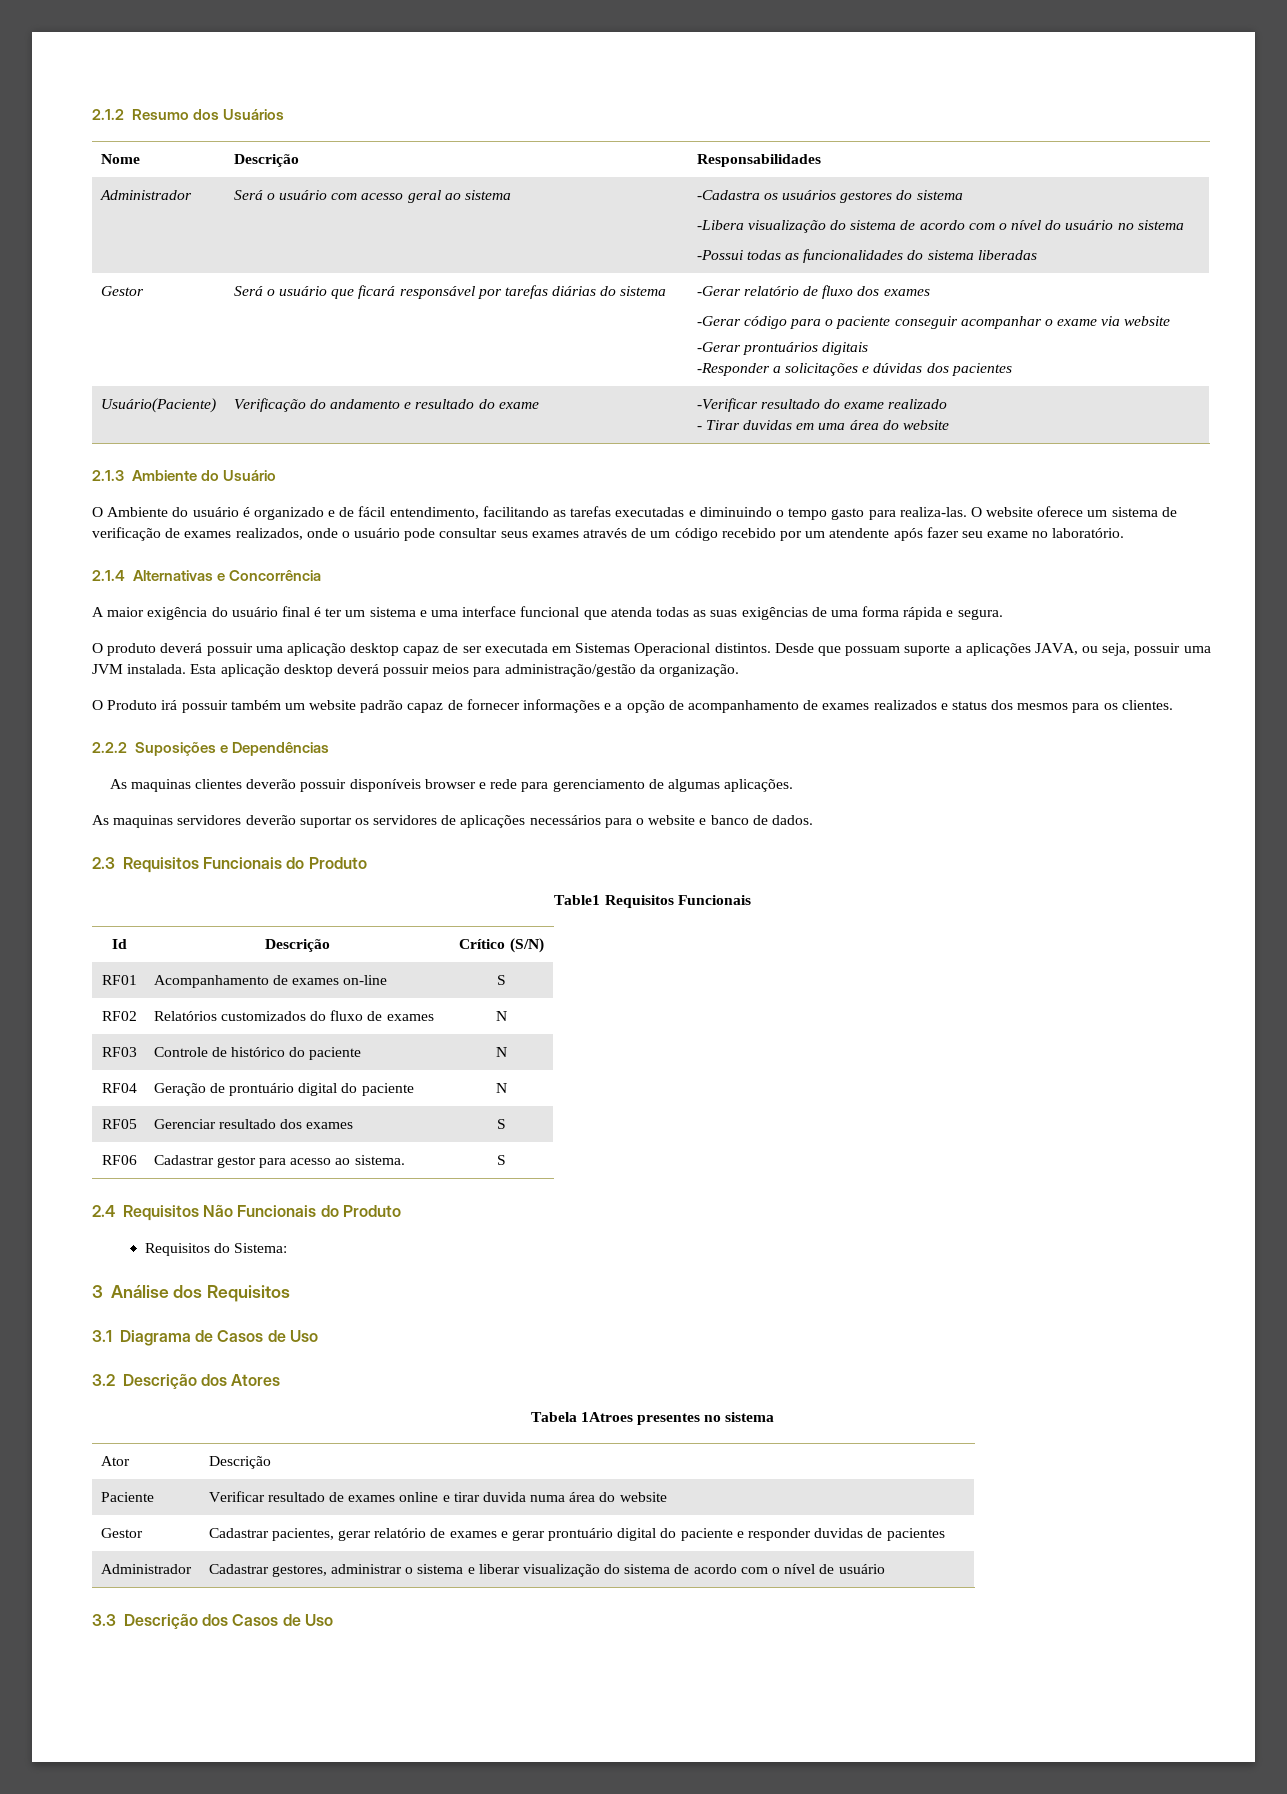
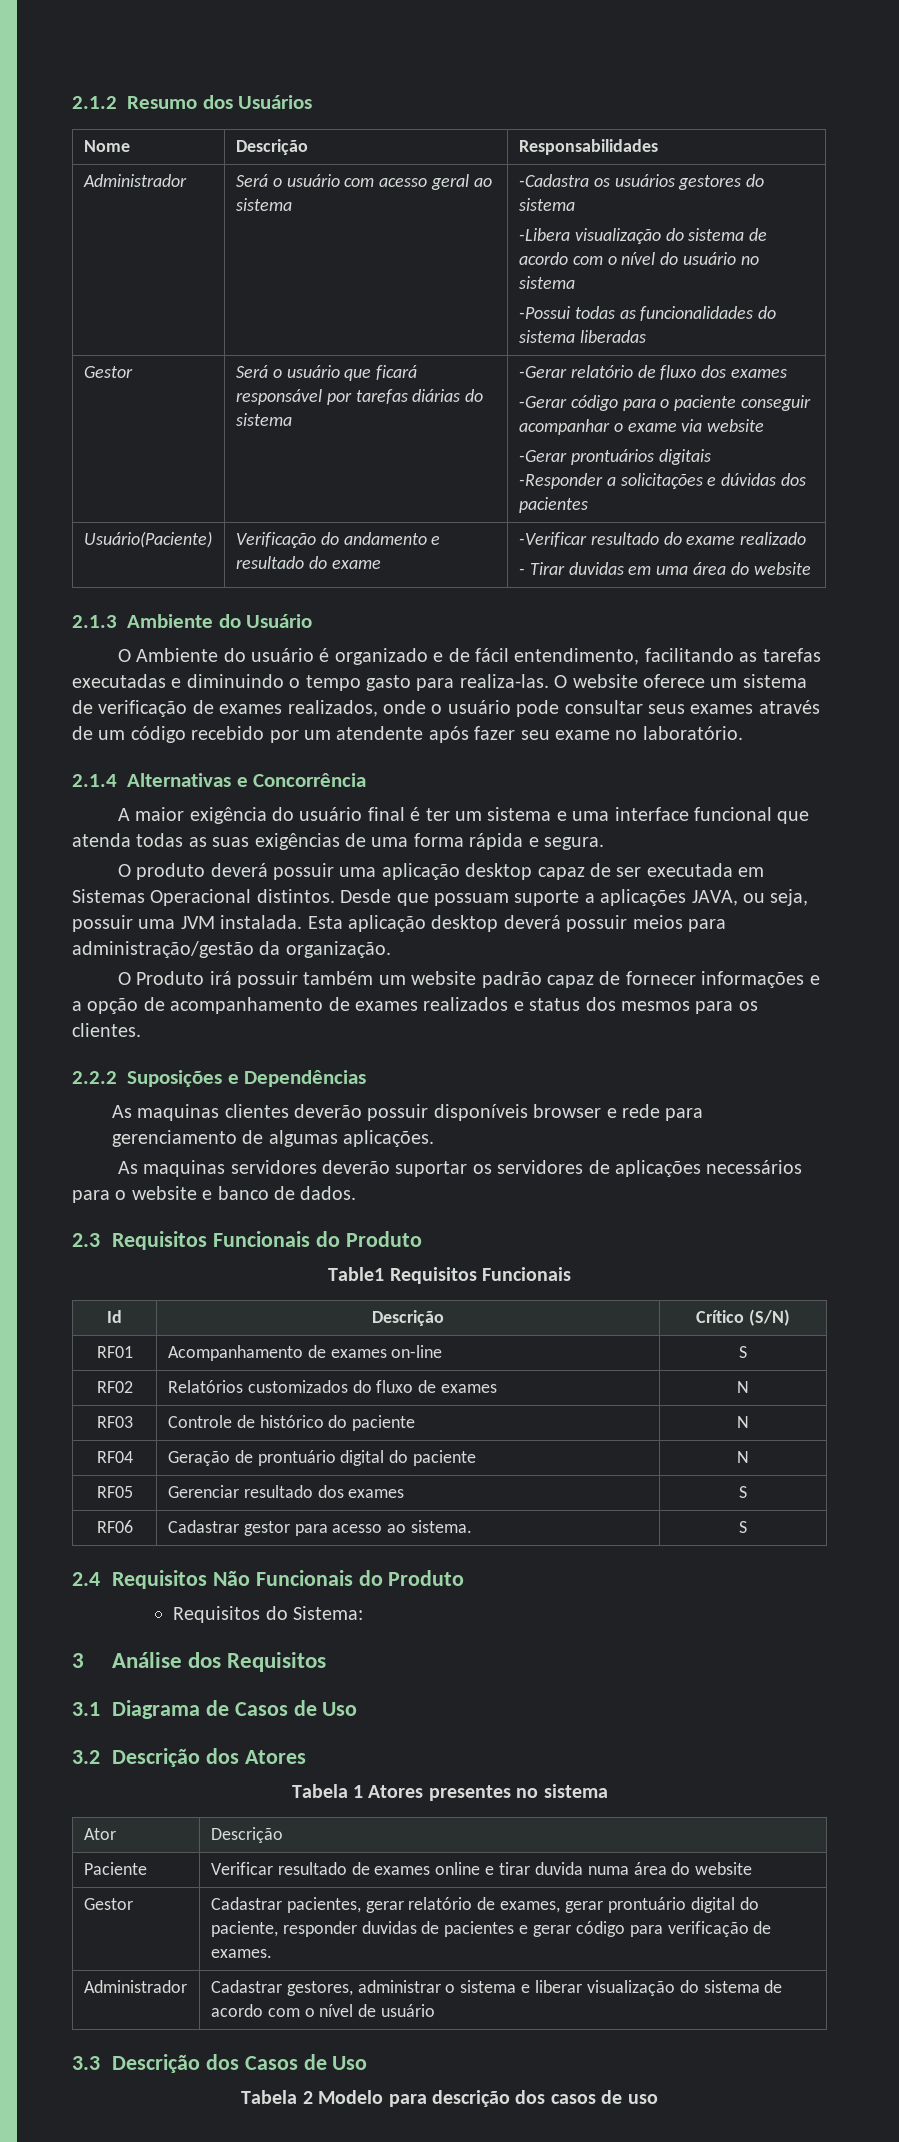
- Tabela 1Atroes presentes no sistema
+ Tabela 1 Atores presentes no sistema
- Gestor | Cadastrar pacientes, gerar relatório de exames e gerar prontuário digital do paciente e responder duvidas de pacientes
+ Gestor | Cadastrar pacientes, gerar relatório de exames, gerar prontuário digital do paciente, responder duvidas de pacientes e gerar código para verificação de exames.
+ Tabela 2 Modelo para descrição dos casos de uso

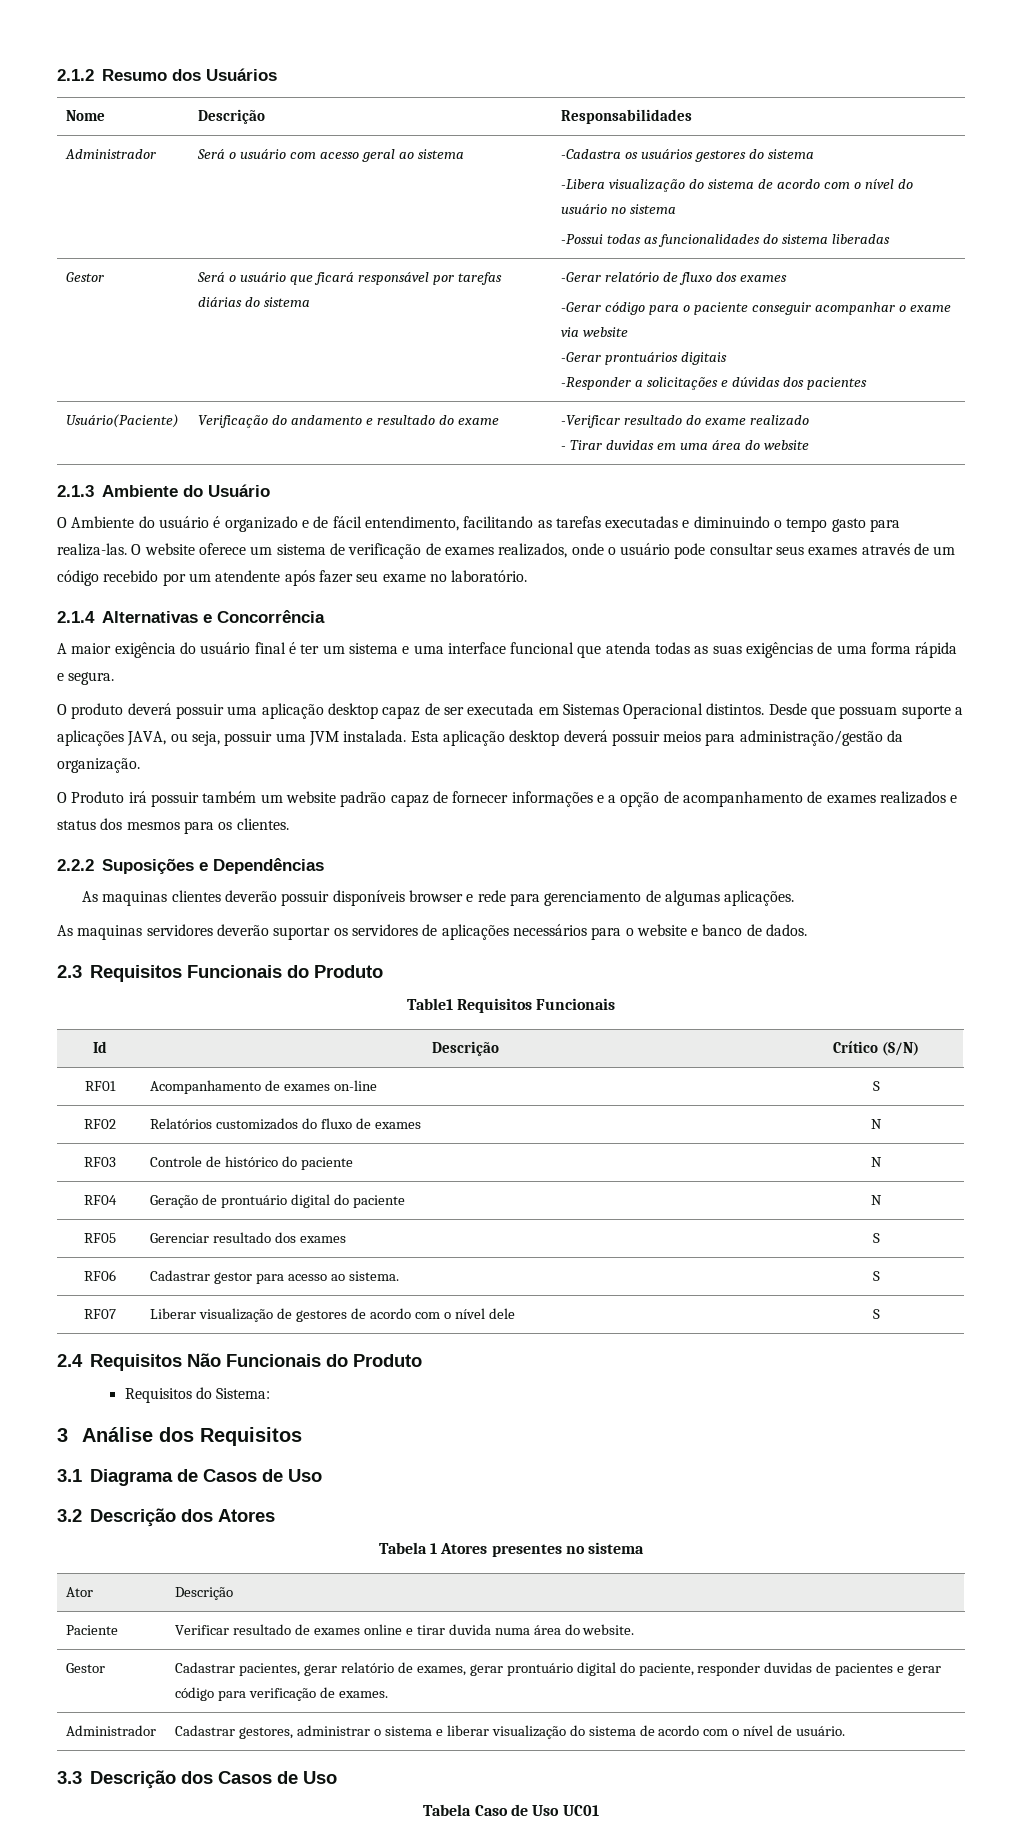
+ RF07 | Liberar visualização de gestores de acordo com o nível dele | S
- Paciente | Verificar resultado de exames online e tirar duvida numa área do website
+ Paciente | Verificar resultado de exames online e tirar duvida numa área do website.
- Administrador | Cadastrar gestores, administrar o sistema e liberar visualização do sistema de acordo com o nível de usuário
+ Administrador | Cadastrar gestores, administrar o sistema e liberar visualização do sistema de acordo com o nível de usuário.
- Tabela 2 Modelo para descrição dos casos de uso
+ Tabela Caso de Uso UC01

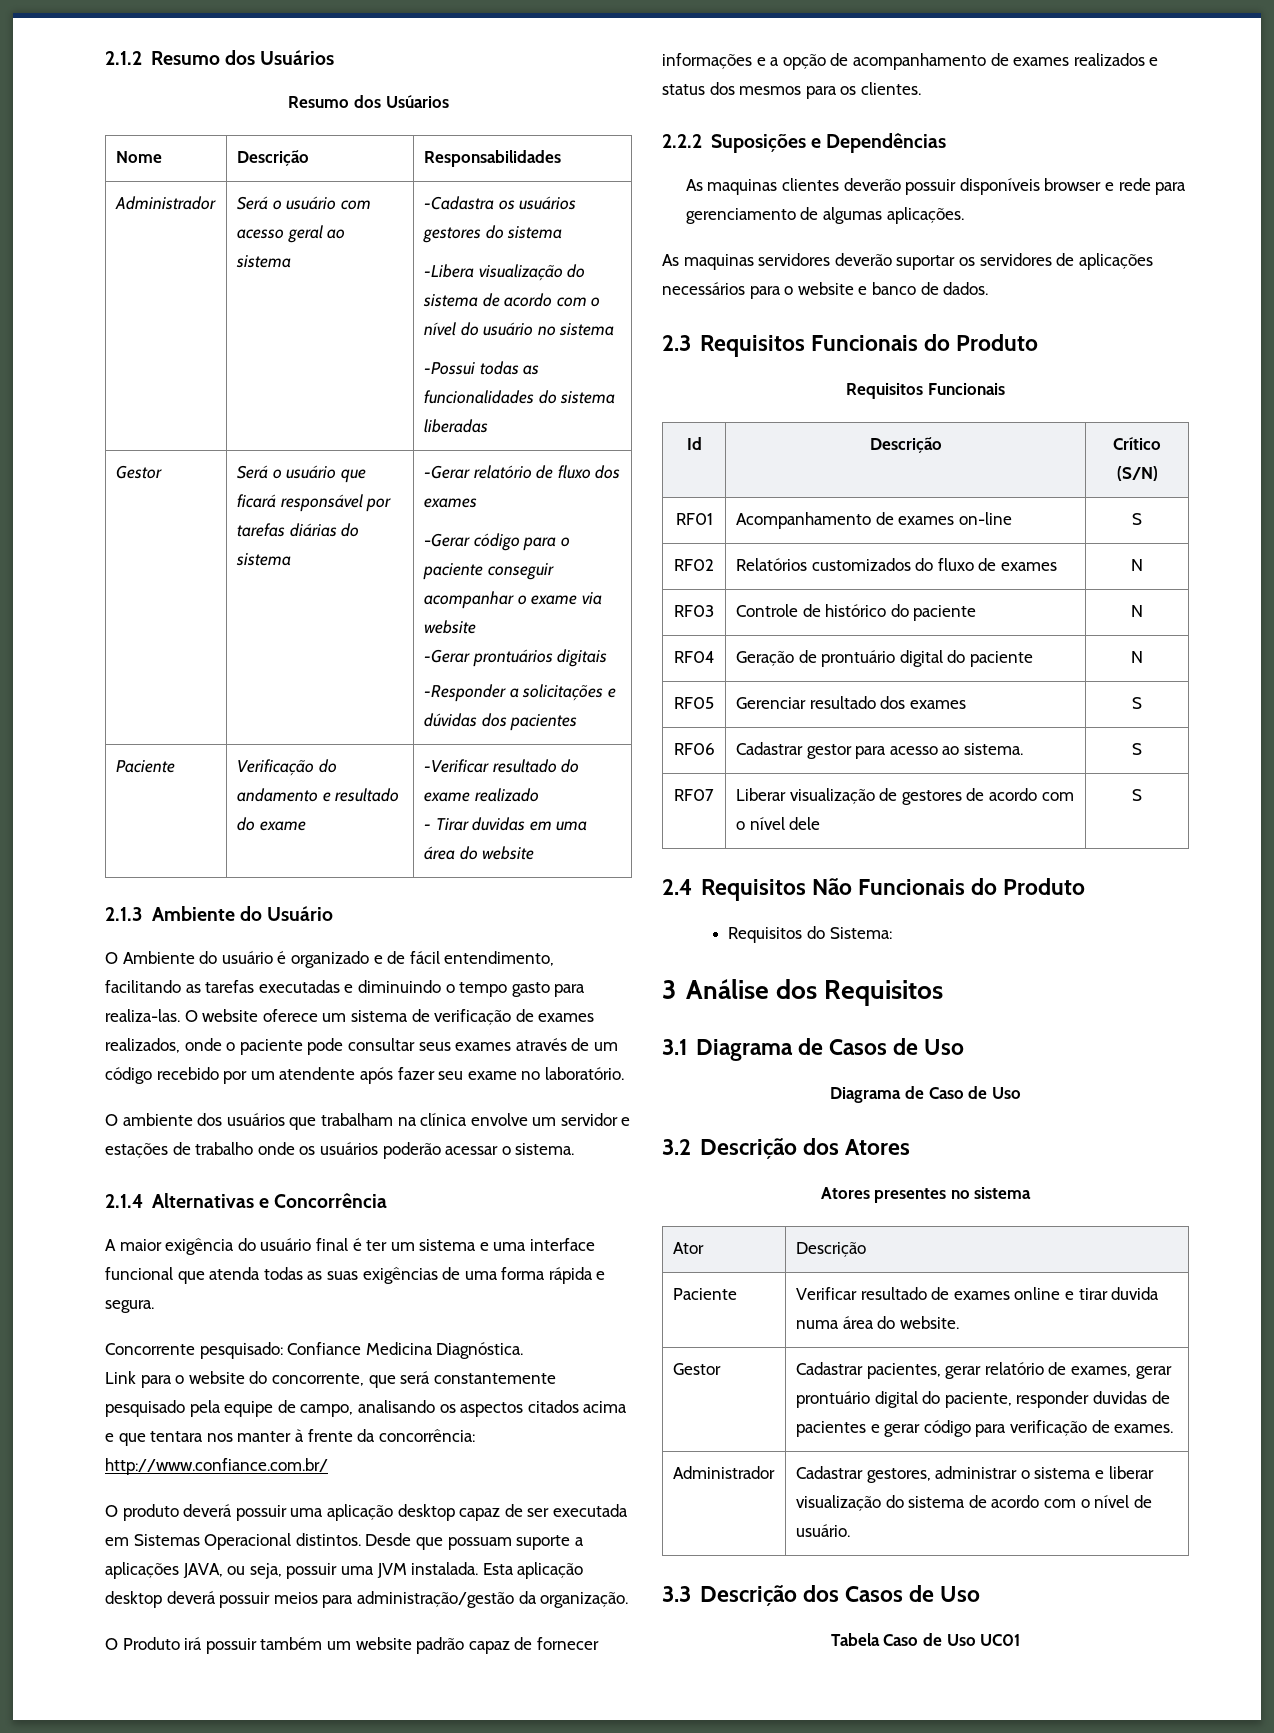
+ Resumo dos Usúarios
- Usuário(Paciente) | Verificação do andamento e resultado do exame | -Verificar resultado do exame realizado
+ Paciente | Verificação do andamento e resultado do exame | -Verificar resultado do exame realizado
- O website oferece um sistema de verificação de exames realizados, onde o usuário pode consultar seus exames através de um código recebido por um atendente após fazer seu exame no laboratório.
+ O website oferece um sistema de verificação de exames realizados, onde o paciente pode consultar seus exames através de um código recebido por um atendente após fazer seu exame no laboratório.
+ O ambiente dos usuários que trabalham na clínica envolve um servidor e estações de trabalho onde os usuários poderão acessar o sistema.
+ Concorrente pesquisado: Confiance Medicina Diagnóstica.
+ Link para o website do concorrente, que será constantemente pesquisado pela equipe de campo, analisando os aspectos citados acima e que tentara nos manter à frente da concorrência: http://www.confiance.com.br/
  2.3 Requisitos Funcionais do Produto
- Table1 Requisitos Funcionais
+ Requisitos Funcionais
+ Diagrama de Caso de Uso
- Tabela 1 Atores presentes no sistema
+ Atores presentes no sistema

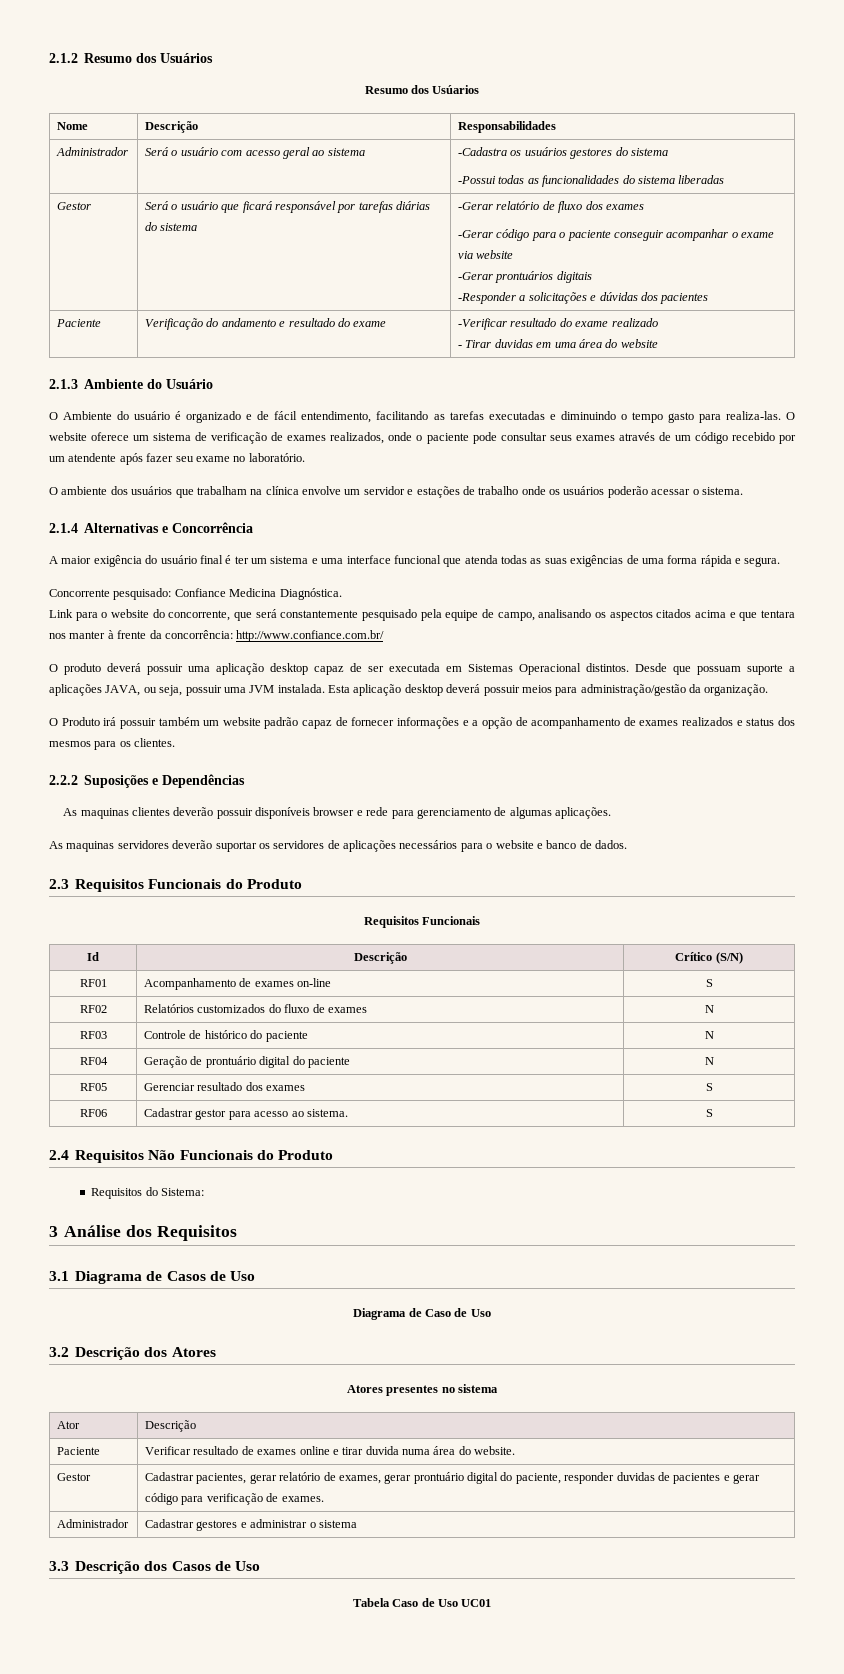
  Administrador | Será o usuário com acesso geral ao sistema | -Cadastra os usuários gestores do sistema
- -Libera visualização do sistema de acordo com o nível do usuário no sistema
- RF07 | Liberar visualização de gestores de acordo com o nível dele | S
- Administrador | Cadastrar gestores, administrar o sistema e liberar visualização do sistema de acordo com o nível de usuário.
+ Administrador | Cadastrar gestores e administrar o sistema

